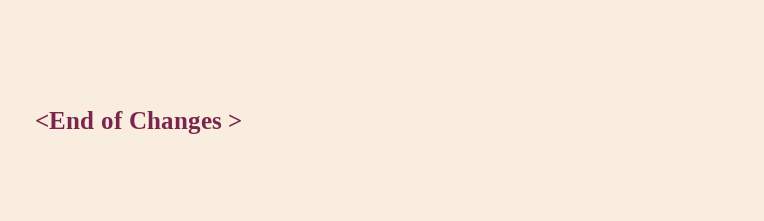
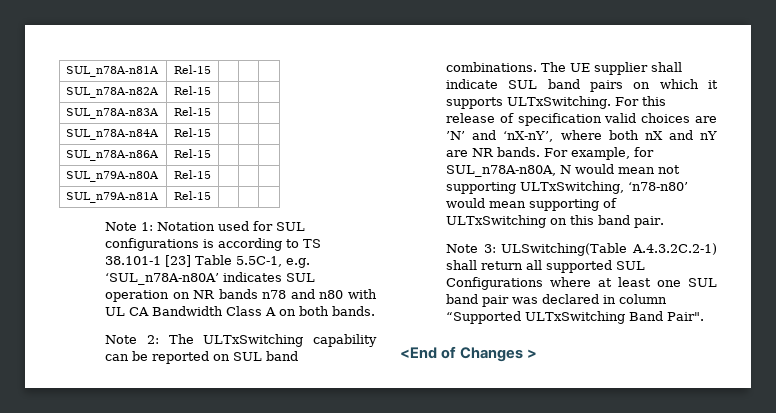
+ SUL_n78A-n81A | Rel-15 | | |
+ SUL_n78A-n82A | Rel-15 | | |
+ SUL_n78A-n83A | Rel-15 | | |
+ SUL_n78A-n84A | Rel-15 | | |
+ SUL_n78A-n86A | Rel-15 | | |
+ SUL_n79A-n80A | Rel-15 | | |
+ SUL_n79A-n81A | Rel-15 | | |
+ Note 1: Notation used for SUL configurations is according to TS 38.101-1 [23] Table 5.5C-1, e.g. ‘SUL_n78A-n80A’ indicates SUL operation on NR bands n78 and n80 with UL CA Bandwidth Class A on both bands.
+ Note 2: The ULTxSwitching capability can be reported on SUL band combinations. The UE supplier shall indicate SUL band pairs on which it supports ULTxSwitching. For this release of specification valid choices are ’N’ and ‘nX-nY’, where both nX and nY are NR bands. For example, for SUL_n78A-n80A, N would mean not supporting ULTxSwitching, ‘n78-n80’ would mean supporting of ULTxSwitching on this band pair.
+ Note 3: ULSwitching(Table A.4.3.2C.2-1) shall return all supported SUL Configurations where at least one SUL band pair was declared in column “Supported ULTxSwitching Band Pair".

